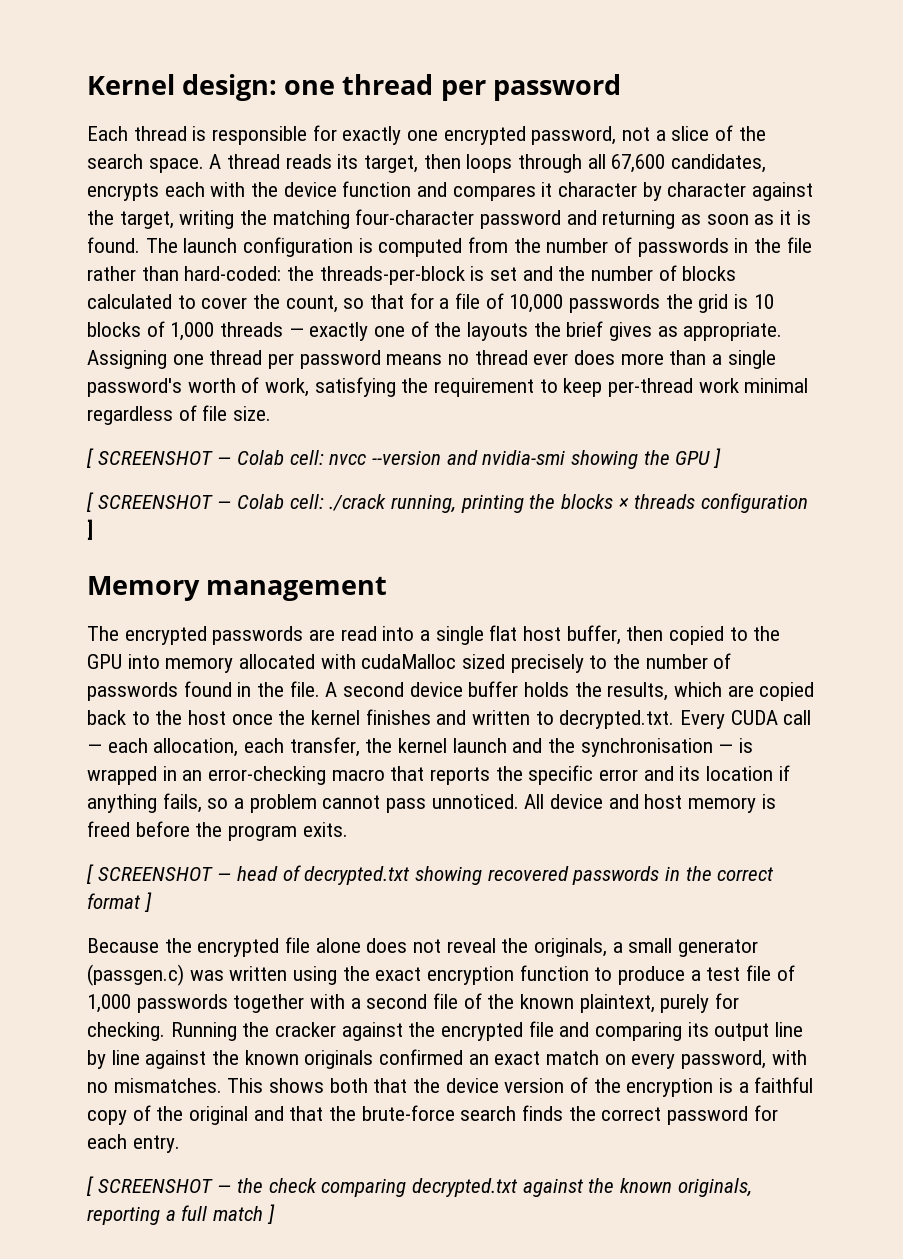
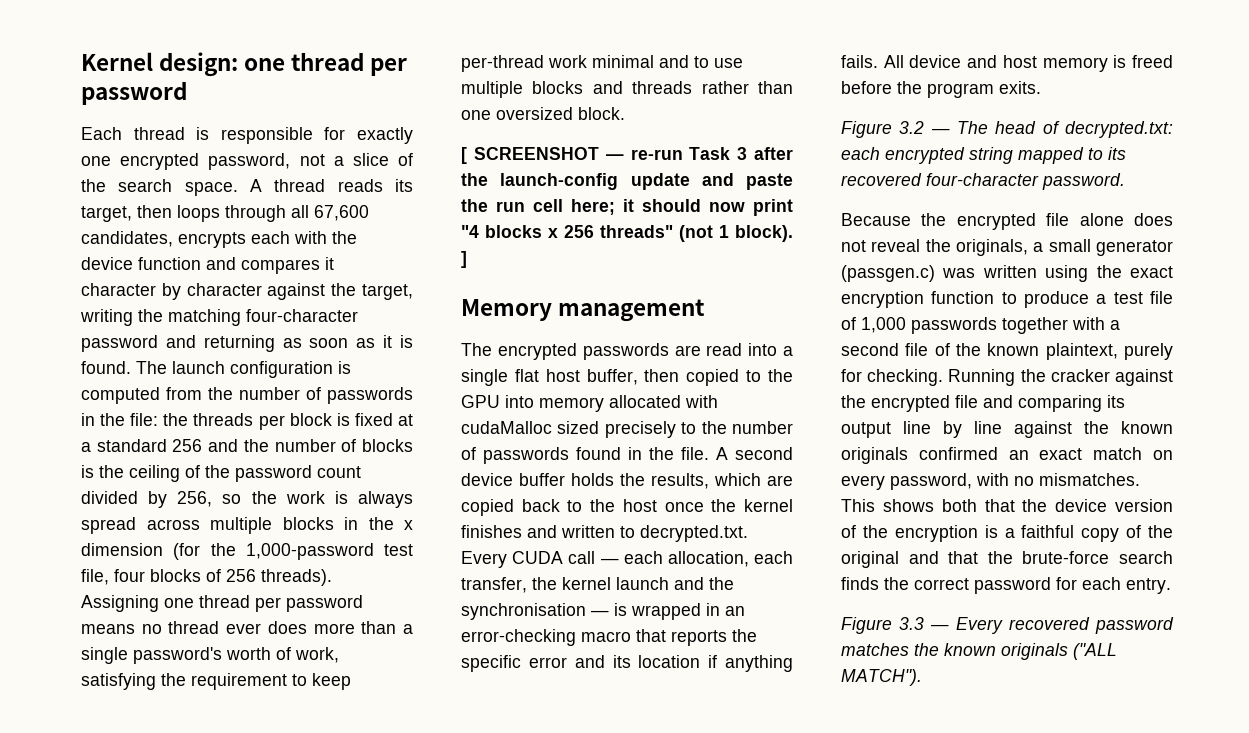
- The launch configuration is computed from the number of passwords in the file rather than hard-coded: the threads-per-block is set and the number of blocks calculated to cover the count, so that for a file of 10,000 passwords the grid is 10 blocks of 1,000 threads — exactly one of the layouts the brief gives as appropriate.
+ The launch configuration is computed from the number of passwords in the file: the threads per block is fixed at a standard 256 and the number of blocks is the ceiling of the password count divided by 256, so the work is always spread across multiple blocks in the x dimension (for the 1,000-password test file, four blocks of 256 threads).
- Assigning one thread per password means no thread ever does more than a single password's worth of work, satisfying the requirement to keep per-thread work minimal regardless of file size.
- [ SCREENSHOT — Colab cell: nvcc --version and nvidia-smi showing the GPU ]
- [ SCREENSHOT — Colab cell: ./crack running, printing the blocks × threads configuration ]
+ Assigning one thread per password means no thread ever does more than a single password's worth of work, satisfying the requirement to keep per-thread work minimal and to use multiple blocks and threads rather than one oversized block.
+ [ SCREENSHOT — re-run Task 3 after the launch-config update and paste the run cell here; it should now print "4 blocks x 256 threads" (not 1 block). ]
- A second device buffer holds the results, which are copied back to the host once the kernel finishes and written to decrypted.txt. Every CUDA call — each allocation, each transfer, the kernel launch and the synchronisation — is wrapped in an error-checking macro that reports the specific error and its location if anything fails, so a problem cannot pass unnoticed.
+ A second device buffer holds the results, which are copied back to the host once the kernel finishes and written to decrypted.txt. Every CUDA call — each allocation, each transfer, the kernel launch and the synchronisation — is wrapped in an error-checking macro that reports the specific error and its location if anything fails.
- [ SCREENSHOT — head of decrypted.txt showing recovered passwords in the correct format ]
+ Figure 3.2 — The head of decrypted.txt: each encrypted string mapped to its recovered four-character password.
- [ SCREENSHOT — the check comparing decrypted.txt against the known originals, reporting a full match ]
+ Figure 3.3 — Every recovered password matches the known originals ("ALL MATCH").

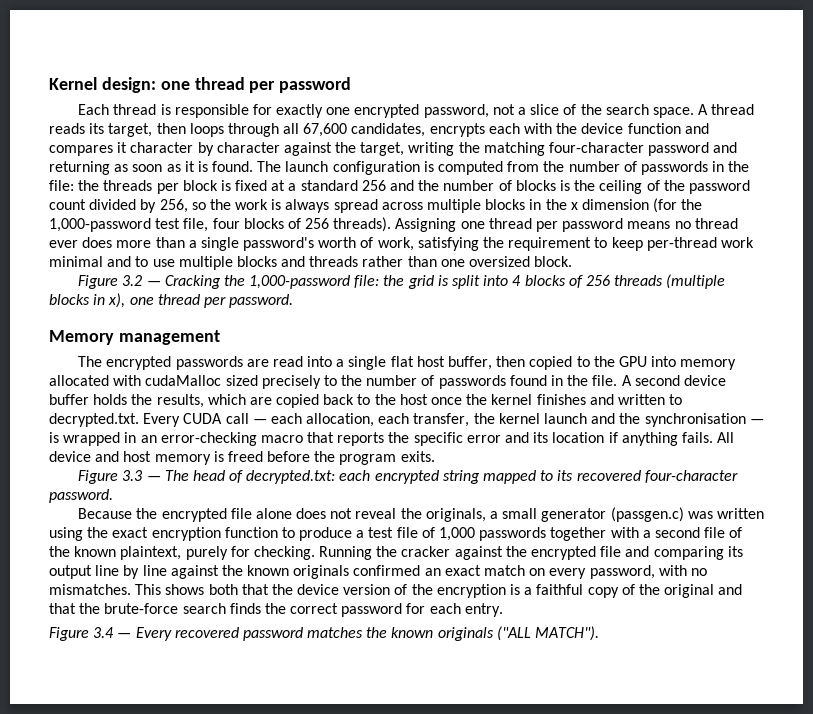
- [ SCREENSHOT — re-run Task 3 after the launch-config update and paste the run cell here; it should now print "4 blocks x 256 threads" (not 1 block). ]
+ Figure 3.2 — Cracking the 1,000-password file: the grid is split into 4 blocks of 256 threads (multiple blocks in x), one thread per password.
- Figure 3.2 — The head of decrypted.txt: each encrypted string mapped to its recovered four-character password.
+ Figure 3.3 — The head of decrypted.txt: each encrypted string mapped to its recovered four-character password.
- Figure 3.3 — Every recovered password matches the known originals ("ALL MATCH").
+ Figure 3.4 — Every recovered password matches the known originals ("ALL MATCH").

